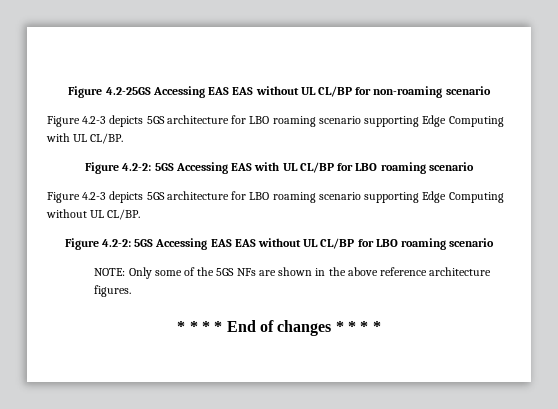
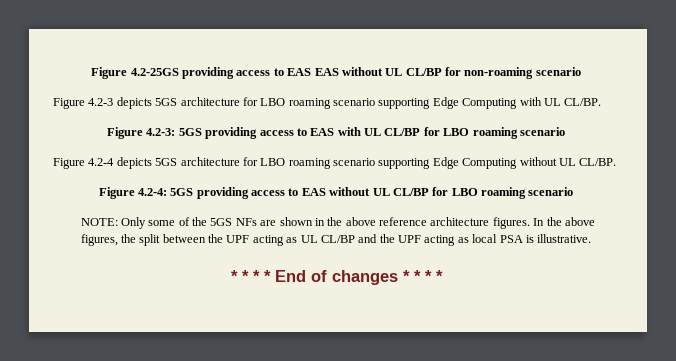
- Figure 4.2-25GS Accessing EAS EAS without UL CL/BP for non-roaming scenario
+ Figure 4.2-25GS providing access to EAS EAS without UL CL/BP for non-roaming scenario
- Figure 4.2-2: 5GS Accessing EAS with UL CL/BP for LBO roaming scenario
+ Figure 4.2-3: 5GS providing access to EAS with UL CL/BP for LBO roaming scenario
- Figure 4.2-3 depicts 5GS architecture for LBO roaming scenario supporting Edge Computing without UL CL/BP.
+ Figure 4.2-4 depicts 5GS architecture for LBO roaming scenario supporting Edge Computing without UL CL/BP.
- Figure 4.2-2: 5GS Accessing EAS EAS without UL CL/BP for LBO roaming scenario
+ Figure 4.2-4: 5GS providing access to EAS without UL CL/BP for LBO roaming scenario
+ In the above figures, the split between the UPF acting as UL CL/BP and the UPF acting as local PSA is illustrative.

